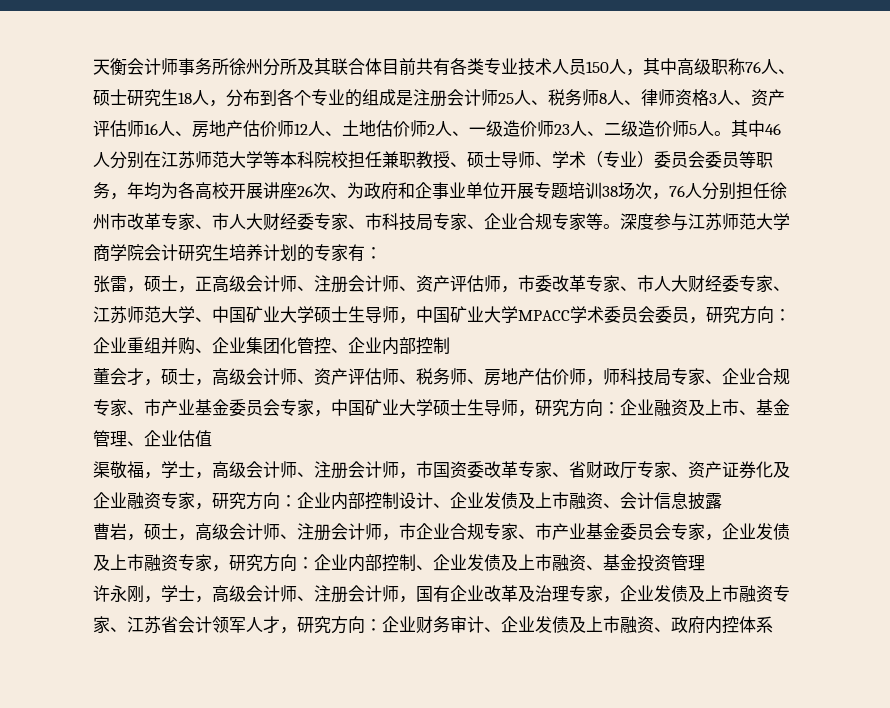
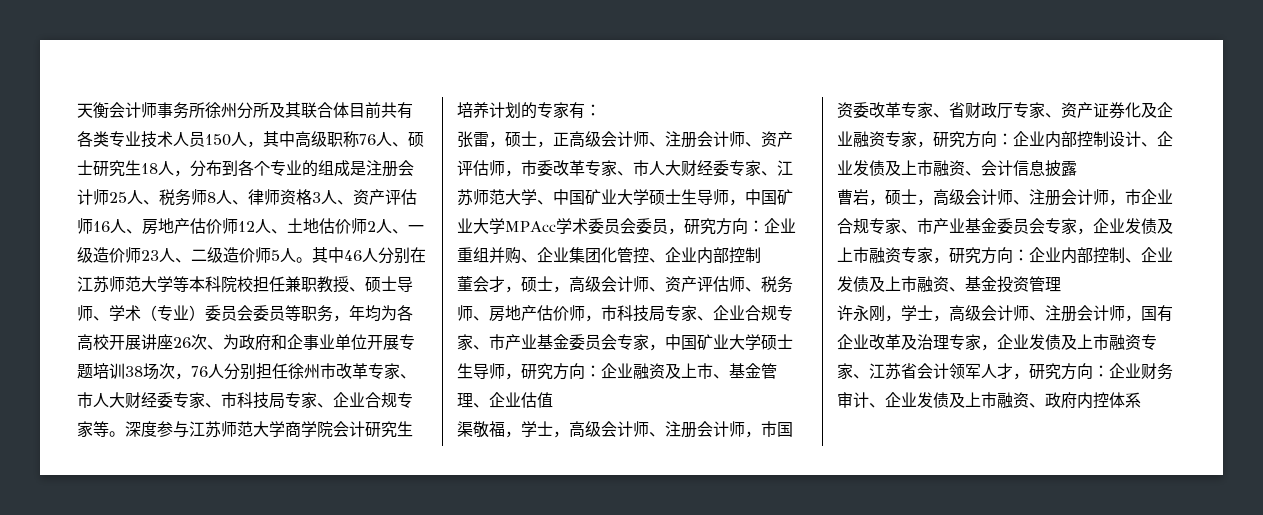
- 张雷，硕士，正高级会计师、注册会计师、资产评估师，市委改革专家、市人大财经委专家、江苏师范大学、中国矿业大学硕士生导师，中国矿业大学MPACC学术委员会委员，研究方向：企业重组并购、企业集团化管控、企业内部控制
+ 张雷，硕士，正高级会计师、注册会计师、资产评估师，市委改革专家、市人大财经委专家、江苏师范大学、中国矿业大学硕士生导师，中国矿业大学MPAcc学术委员会委员，研究方向：企业重组并购、企业集团化管控、企业内部控制
- 董会才，硕士，高级会计师、资产评估师、税务师、房地产估价师，师科技局专家、企业合规专家、市产业基金委员会专家，中国矿业大学硕士生导师，研究方向：企业融资及上市、基金管理、企业估值
+ 董会才，硕士，高级会计师、资产评估师、税务师、房地产估价师，市科技局专家、企业合规专家、市产业基金委员会专家，中国矿业大学硕士生导师，研究方向：企业融资及上市、基金管理、企业估值

